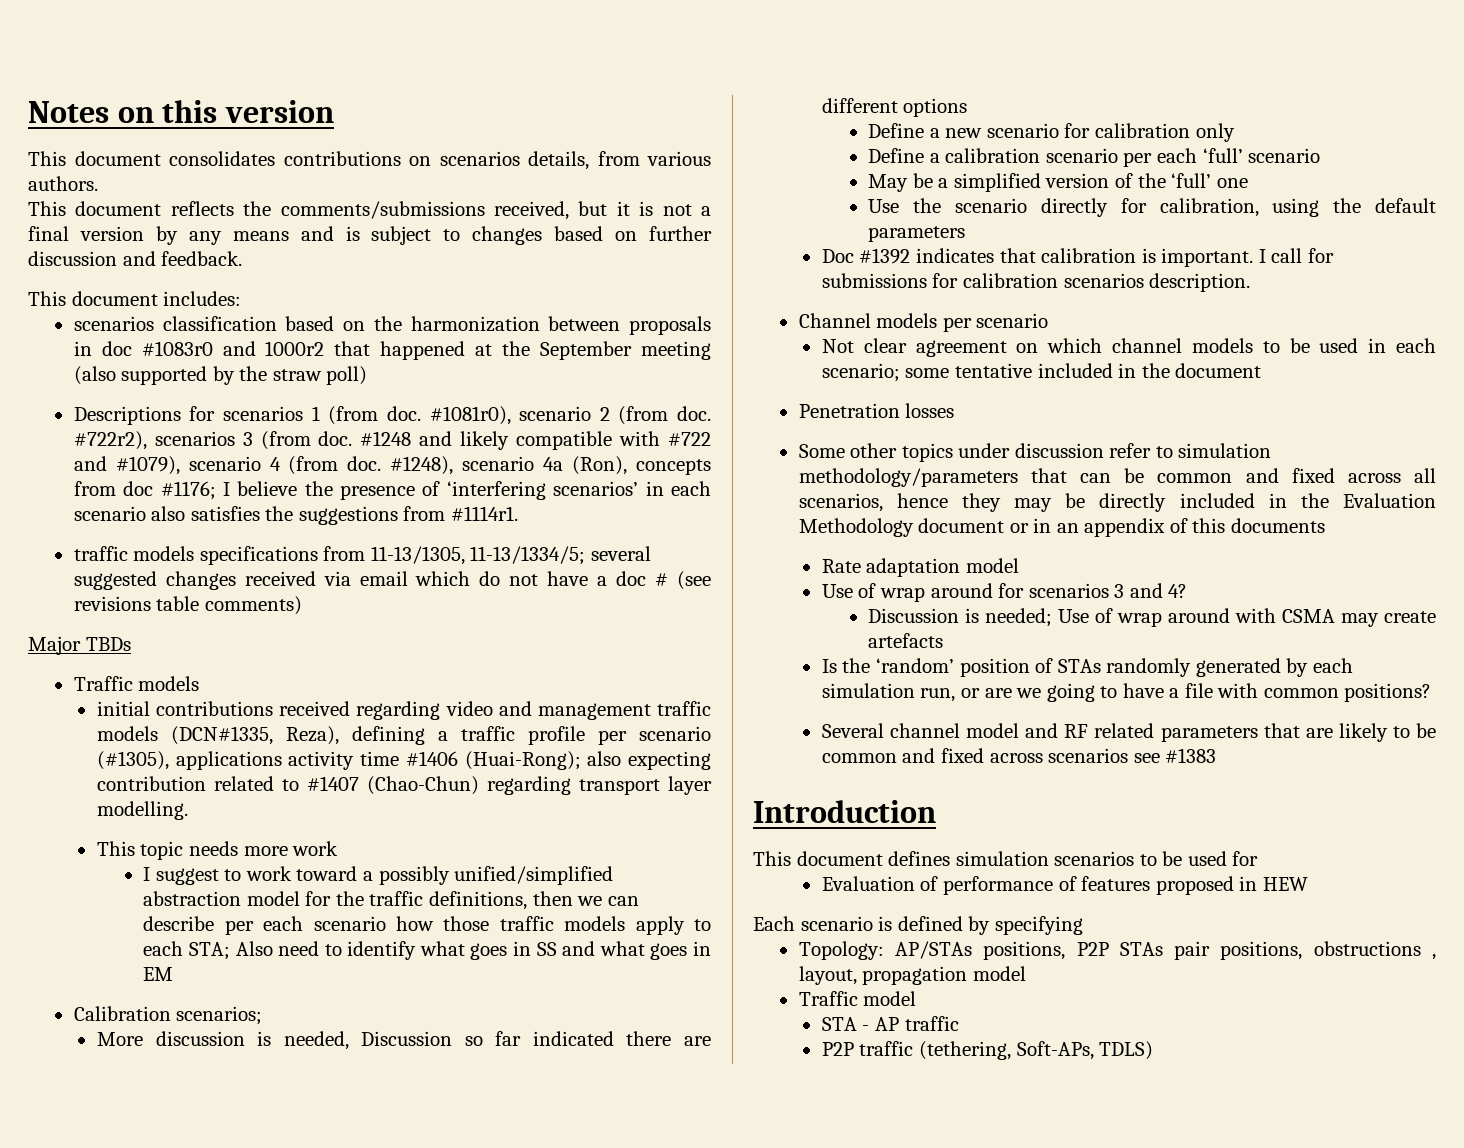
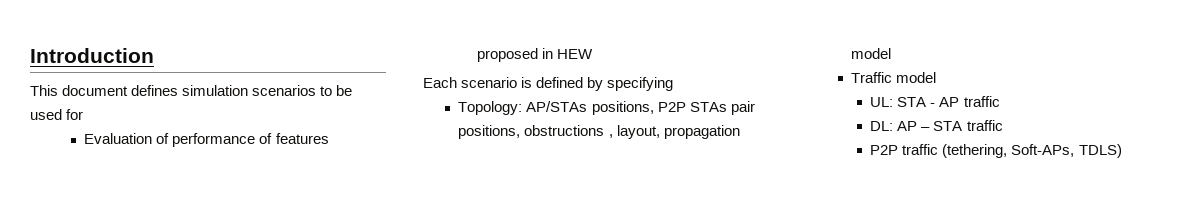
- Notes on this version
- This document consolidates contributions on scenarios details, from various authors.
- This document reflects the comments/submissions received, but it is not a final version by any means and is subject to changes based on further discussion and feedback.
- This document includes:
- scenarios classification based on the harmonization between proposals in doc #1083r0 and 1000r2 that happened at the September meeting (also supported by the straw poll)
- Descriptions for scenarios 1 (from doc. #1081r0), scenario 2 (from doc. #722r2), scenarios 3 (from doc. #1248 and likely compatible with #722 and #1079), scenario 4 (from doc. #1248), scenario 4a (Ron), concepts from doc #1176; I believe the presence of ‘interfering scenarios’ in each scenario also satisfies the suggestions from #1114r1.
- traffic models specifications from 11-13/1305, 11-13/1334/5; several suggested changes received via email which do not have a doc # (see revisions table comments)
- Major TBDs
- Traffic models
- initial contributions received regarding video and management traffic models (DCN#1335, Reza), defining a traffic profile per scenario (#1305), applications activity time #1406 (Huai-Rong); also expecting contribution related to #1407 (Chao-Chun) regarding transport layer modelling.
- This topic needs more work
- I suggest to work toward a possibly unified/simplified abstraction model for the traffic definitions, then we can describe per each scenario how those traffic models apply to each STA; Also need to identify what goes in SS and what goes in EM
- Calibration scenarios;
- More discussion is needed, Discussion so far indicated there are different options
- Define a new scenario for calibration only
- Define a calibration scenario per each ‘full’ scenario
- May be a simplified version of the ‘full’ one
- Use the scenario directly for calibration, using the default parameters
- Doc #1392 indicates that calibration is important. I call for submissions for calibration scenarios description.
- Channel models per scenario
- Not clear agreement on which channel models to be used in each scenario; some tentative included in the document
- Penetration losses
- Some other topics under discussion refer to simulation methodology/parameters that can be common and fixed across all scenarios, hence they may be directly included in the Evaluation Methodology document or in an appendix of this documents
- Rate adaptation model
- Use of wrap around for scenarios 3 and 4?
- Discussion is needed; Use of wrap around with CSMA may create artefacts
- Is the ‘random’ position of STAs randomly generated by each simulation run, or are we going to have a file with common positions?
- Several channel model and RF related parameters that are likely to be common and fixed across scenarios see #1383
- STA - AP traffic
+ UL: STA - AP traffic
+ DL: AP – STA traffic

